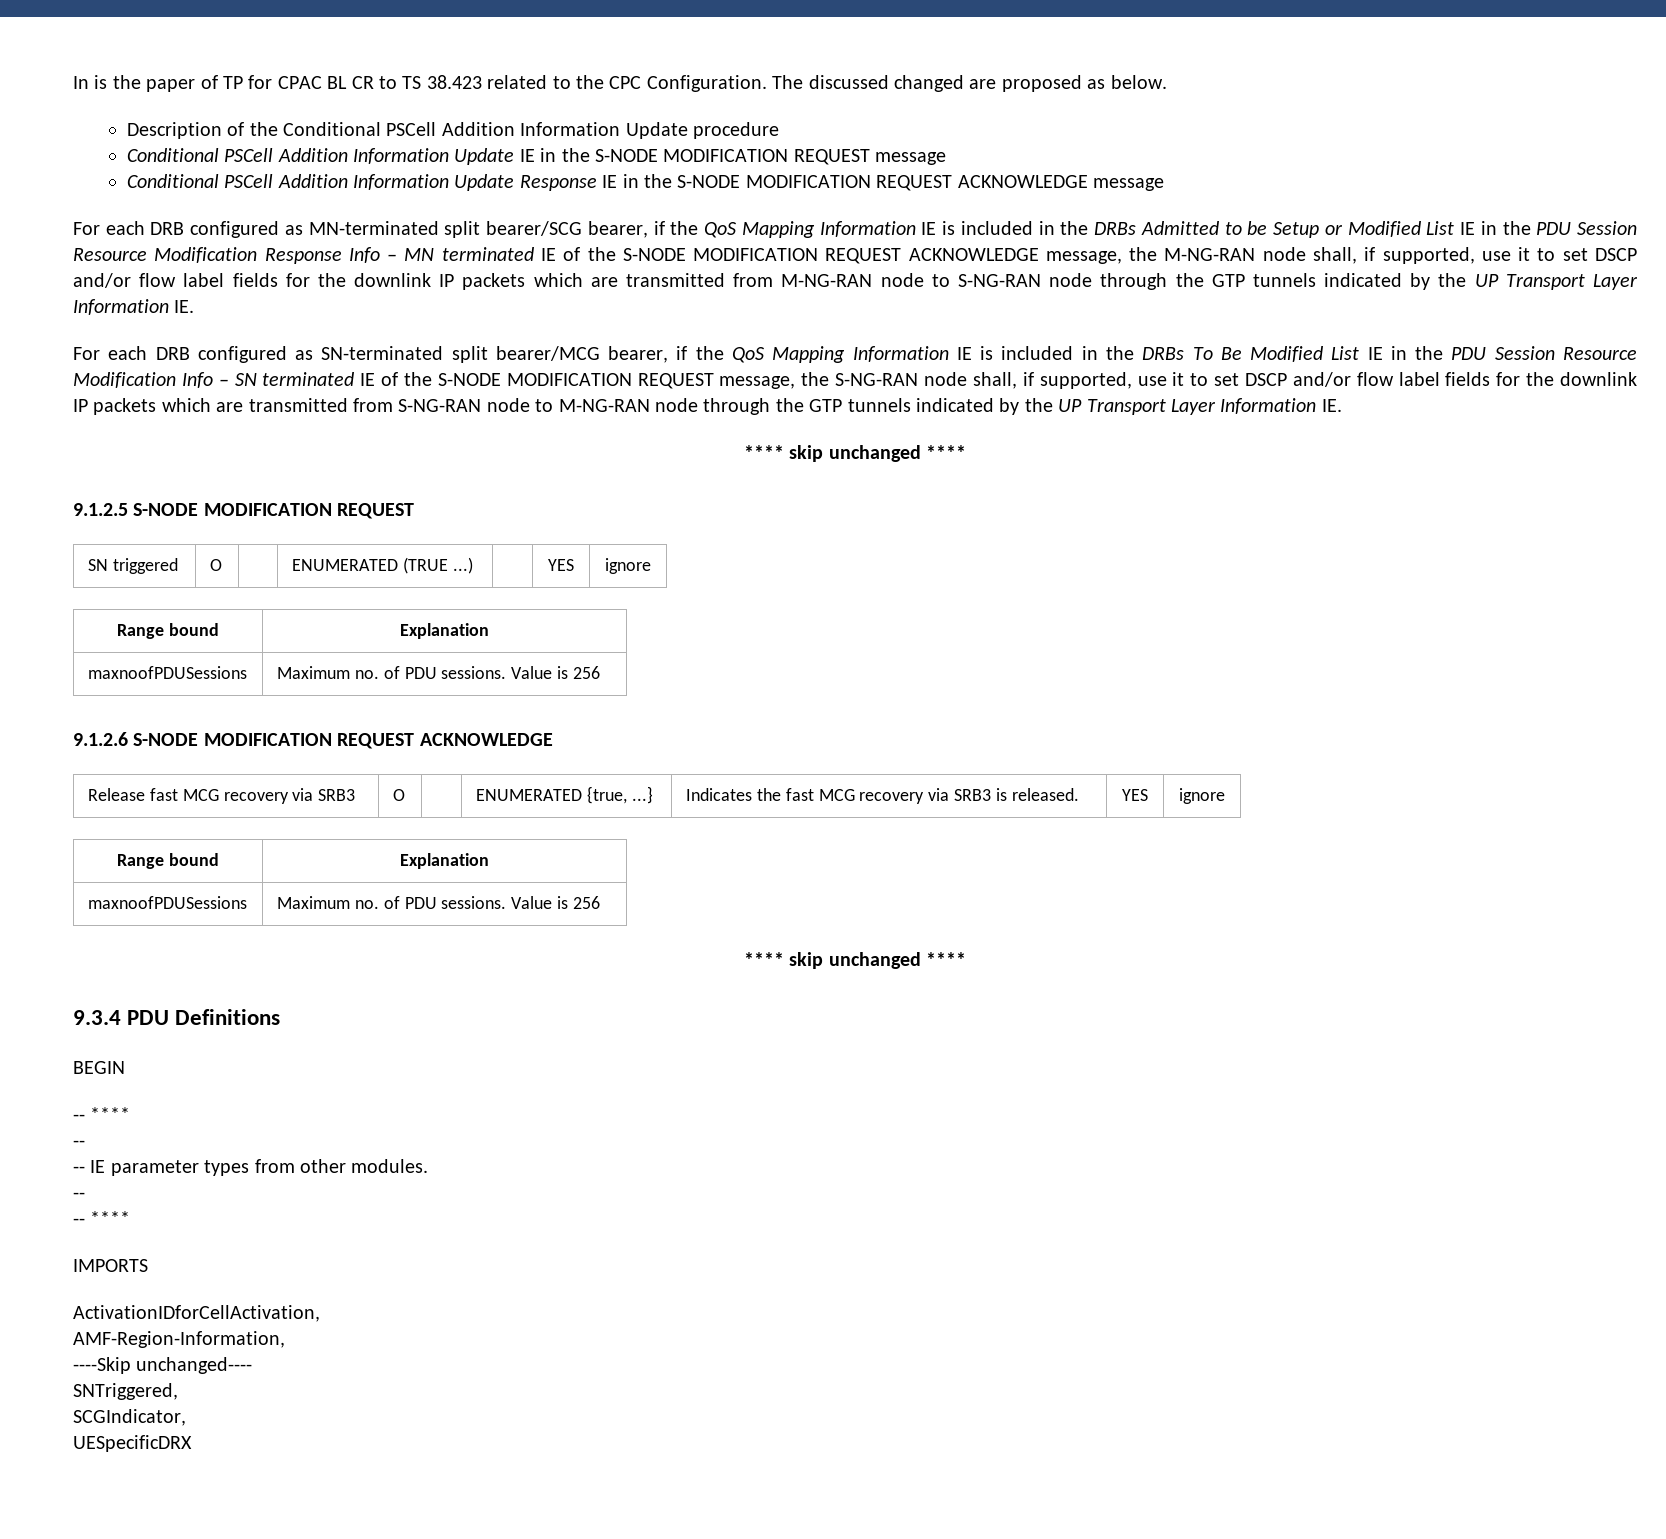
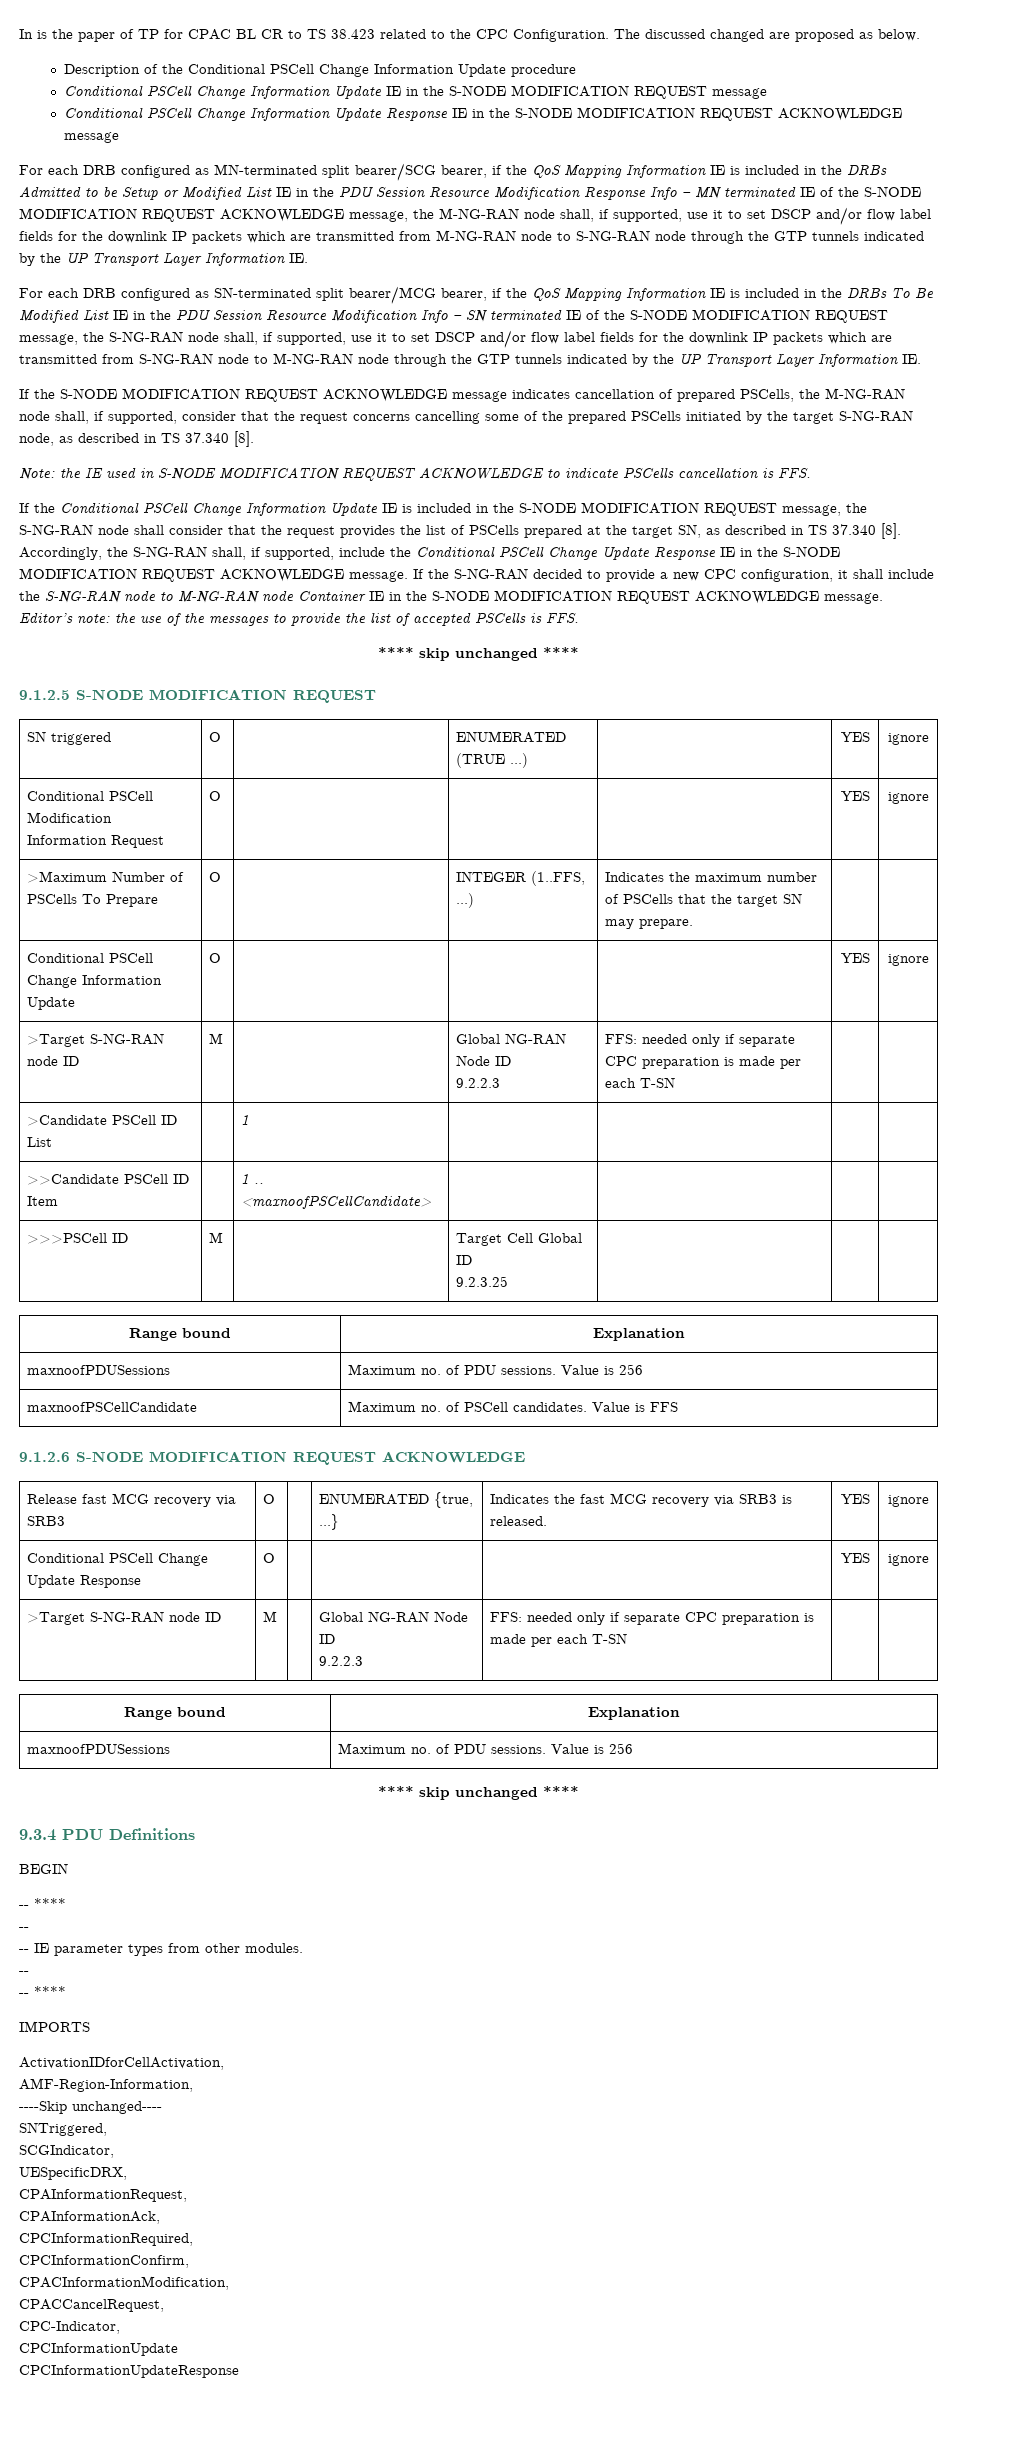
- Description of the Conditional PSCell Addition Information Update procedure
+ Description of the Conditional PSCell Change Information Update procedure
- Conditional PSCell Addition Information Update IE in the S-NODE MODIFICATION REQUEST message
+ Conditional PSCell Change Information Update IE in the S-NODE MODIFICATION REQUEST message
- Conditional PSCell Addition Information Update Response IE in the S-NODE MODIFICATION REQUEST ACKNOWLEDGE message
+ Conditional PSCell Change Information Update Response IE in the S-NODE MODIFICATION REQUEST ACKNOWLEDGE message
+ If the S-NODE MODIFICATION REQUEST ACKNOWLEDGE message indicates cancellation of prepared PSCells, the M-NG-RAN node shall, if supported, consider that the request concerns cancelling some of the prepared PSCells initiated by the target S-NG-RAN node, as described in TS 37.340 [8].
+ Note: the IE used in S-NODE MODIFICATION REQUEST ACKNOWLEDGE to indicate PSCells cancellation is FFS.
+ If the Conditional PSCell Change Information Update IE is included in the S-NODE MODIFICATION REQUEST message, the S-NG-RAN node shall consider that the request provides the list of PSCells prepared at the target SN, as described in TS 37.340 [8]. Accordingly, the S-NG-RAN shall, if supported, include the Conditional PSCell Change Update Response IE in the S-NODE MODIFICATION REQUEST ACKNOWLEDGE message. If the S-NG-RAN decided to provide a new CPC configuration, it shall include the S-NG-RAN node to M-NG-RAN node Container IE in the S-NODE MODIFICATION REQUEST ACKNOWLEDGE message. Editor’s note: the use of the messages to provide the list of accepted PSCells is FFS.
+ Conditional PSCell Modification Information Request | O | | | | YES | ignore
+ >Maximum Number of PSCells To Prepare | O | | INTEGER (1..FFS, ...) | Indicates the maximum number of PSCells that the target SN may prepare. | |
+ Conditional PSCell Change Information Update | O | | | | YES | ignore
+ >Target S-NG-RAN node ID | M | | Global NG-RAN Node ID
+ 9.2.2.3 | FFS: needed only if separate CPC preparation is made per each T-SN | |
+ >Candidate PSCell ID List | | 1 | | | |
+ >>Candidate PSCell ID Item | | 1 .. <maxnoofPSCellCandidate> | | | |
+ >>>PSCell ID | M | | Target Cell Global ID
+ 9.2.3.25 | | |
+ maxnoofPSCellCandidate | Maximum no. of PSCell candidates. Value is FFS
+ Conditional PSCell Change Update Response | O | | | | YES | ignore
+ >Target S-NG-RAN node ID | M | | Global NG-RAN Node ID
+ 9.2.2.3 | FFS: needed only if separate CPC preparation is made per each T-SN | |
- UESpecificDRX
+ UESpecificDRX,
+ CPAInformationRequest,
+ CPAInformationAck,
+ CPCInformationRequired,
+ CPCInformationConfirm,
+ CPACInformationModification,
+ CPACCancelRequest,
+ CPC-Indicator,
+ CPCInformationUpdate
+ CPCInformationUpdateResponse

